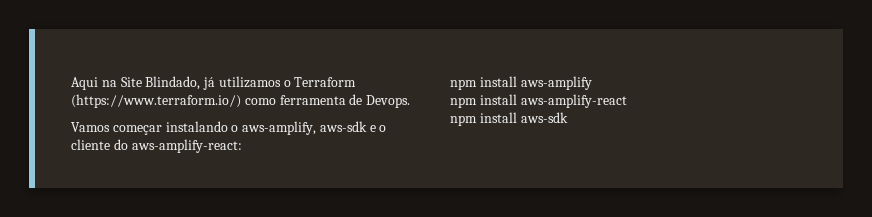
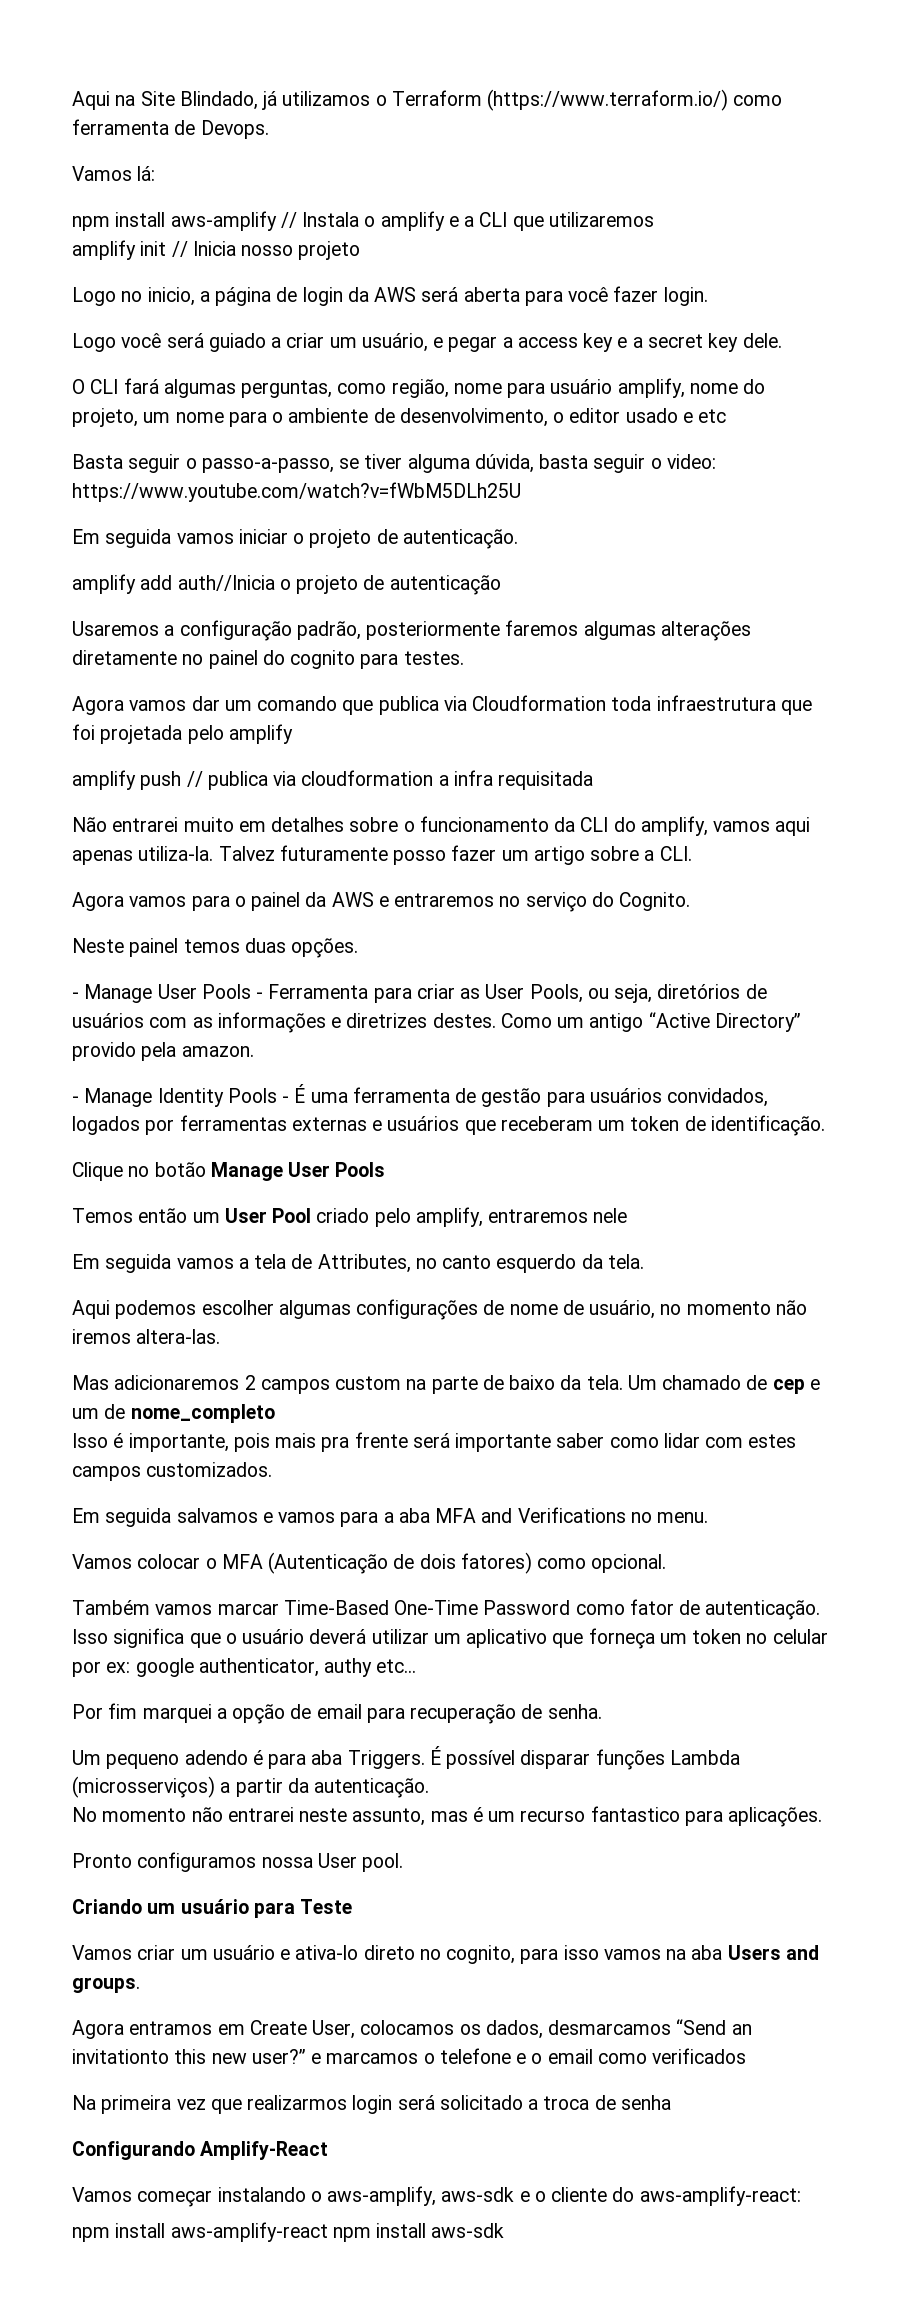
+ Vamos lá:
+ npm install aws-amplify // Instala o amplify e a CLI que utilizaremos
+ amplify init // Inicia nosso projeto
+ Logo no inicio, a página de login da AWS será aberta para você fazer login.
+ Logo você será guiado a criar um usuário, e pegar a access key e a secret key dele.
+ O CLI fará algumas perguntas, como região, nome para usuário amplify, nome do projeto, um nome para o ambiente de desenvolvimento, o editor usado e etc
+ Basta seguir o passo-a-passo, se tiver alguma dúvida, basta seguir o video: https://www.youtube.com/watch?v=fWbM5DLh25U
+ Em seguida vamos iniciar o projeto de autenticação.
+ amplify add auth//Inicia o projeto de autenticação
+ Usaremos a configuração padrão, posteriormente faremos algumas alterações diretamente no painel do cognito para testes.
+ Agora vamos dar um comando que publica via Cloudformation toda infraestrutura que foi projetada pelo amplify
+ amplify push // publica via cloudformation a infra requisitada
+ Não entrarei muito em detalhes sobre o funcionamento da CLI do amplify, vamos aqui apenas utiliza-la. Talvez futuramente posso fazer um artigo sobre a CLI.
+ Agora vamos para o painel da AWS e entraremos no serviço do Cognito.
+ Neste painel temos duas opções.
+ - Manage User Pools - Ferramenta para criar as User Pools, ou seja, diretórios de usuários com as informações e diretrizes destes. Como um antigo “Active Directory” provido pela amazon.
+ - Manage Identity Pools - É uma ferramenta de gestão para usuários convidados, logados por ferramentas externas e usuários que receberam um token de identificação.
+ Clique no botão Manage User Pools
+ Temos então um User Pool criado pelo amplify, entraremos nele
+ Em seguida vamos a tela de Attributes, no canto esquerdo da tela.
+ Aqui podemos escolher algumas configurações de nome de usuário, no momento não iremos altera-las.
+ Mas adicionaremos 2 campos custom na parte de baixo da tela. Um chamado de cep e um de nome_completo
+ Isso é importante, pois mais pra frente será importante saber como lidar com estes campos customizados.
+ Em seguida salvamos e vamos para a aba MFA and Verifications no menu.
+ Vamos colocar o MFA (Autenticação de dois fatores) como opcional.
+ Também vamos marcar Time-Based One-Time Password como fator de autenticação. Isso significa que o usuário deverá utilizar um aplicativo que forneça um token no celular por ex: google authenticator, authy etc...
+ Por fim marquei a opção de email para recuperação de senha.
+ Um pequeno adendo é para aba Triggers. É possível disparar funções Lambda (microsserviços) a partir da autenticação.
+ No momento não entrarei neste assunto, mas é um recurso fantastico para aplicações.
+ Pronto configuramos nossa User pool.
+ Criando um usuário para Teste
+ Vamos criar um usuário e ativa-lo direto no cognito, para isso vamos na aba Users and groups.
+ Agora entramos em Create User, colocamos os dados, desmarcamos “Send an invitationto this new user?” e marcamos o telefone e o email como verificados
+ Na primeira vez que realizarmos login será solicitado a troca de senha
+ Configurando Amplify-React
- npm install aws-amplify
- npm install aws-amplify-react
- npm install aws-sdk
+ npm install aws-amplify-react npm install aws-sdk

